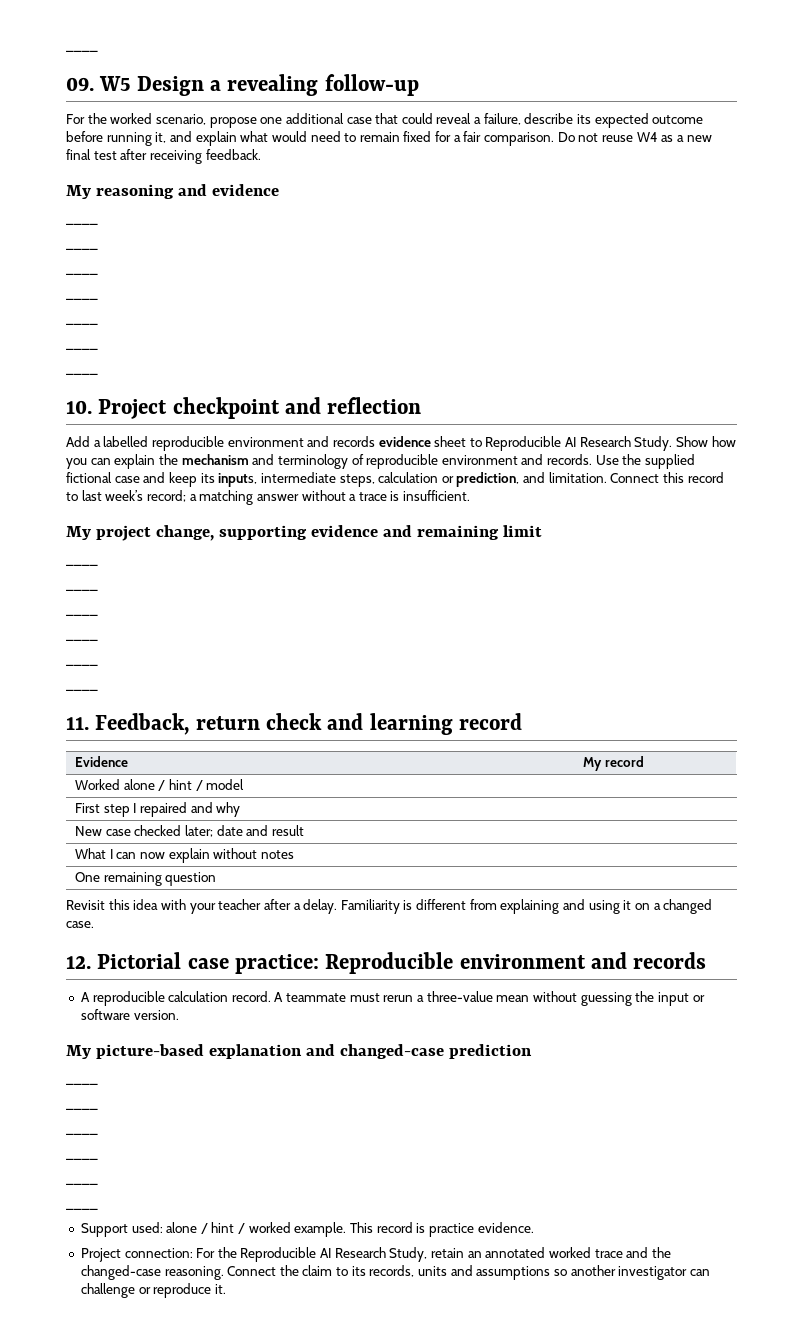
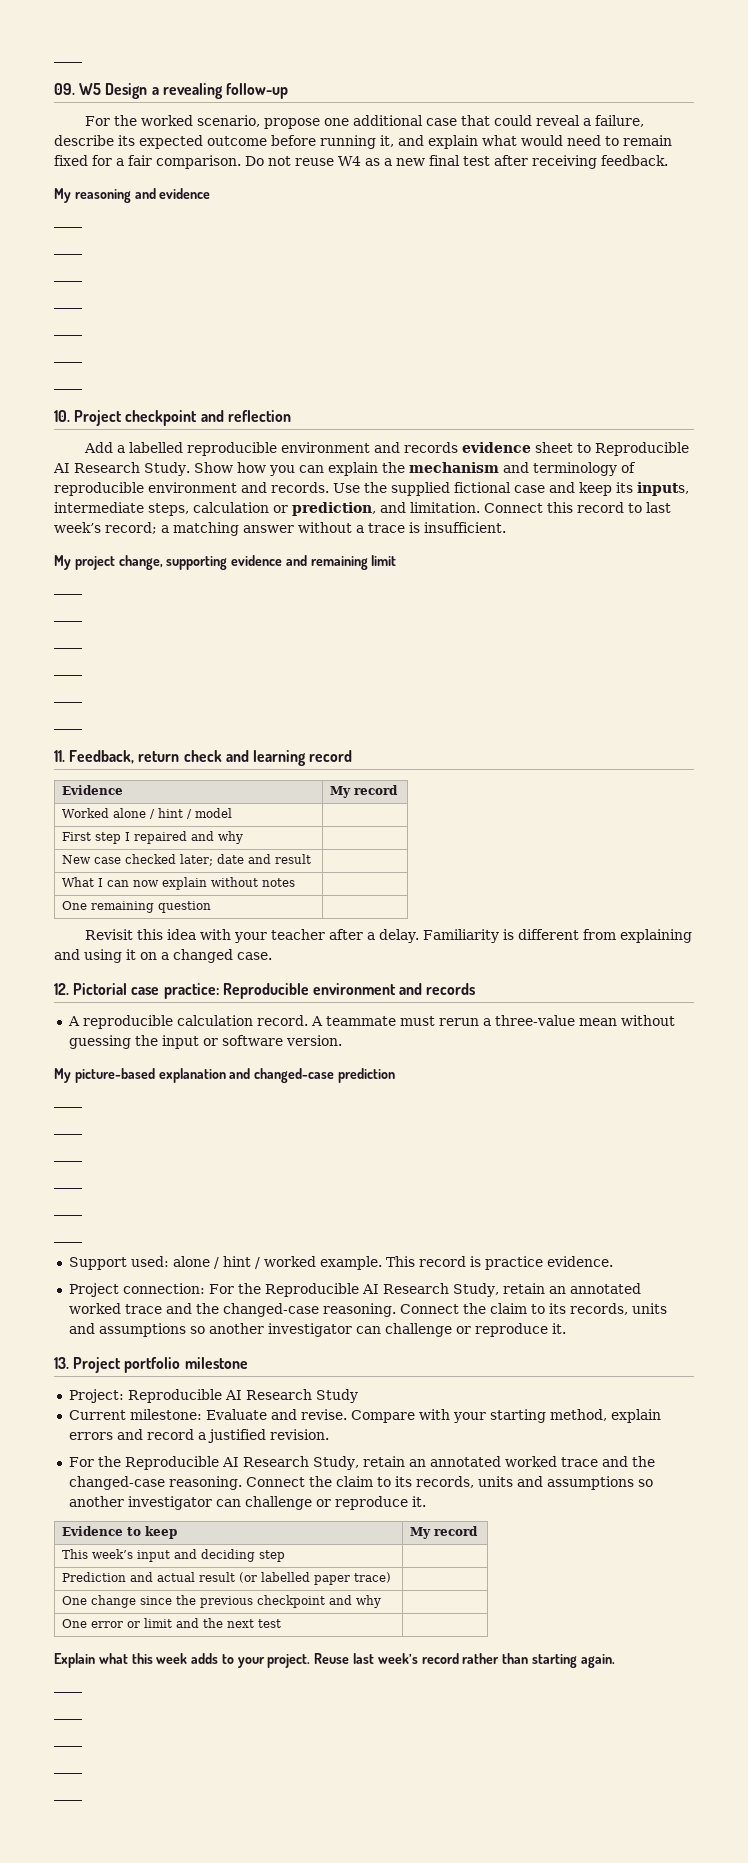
+ 13. Project portfolio milestone
+ Project: Reproducible AI Research Study
+ Current milestone: Evaluate and revise. Compare with your starting method, explain errors and record a justified revision.
+ For the Reproducible AI Research Study, retain an annotated worked trace and the changed-case reasoning. Connect the claim to its records, units and assumptions so another investigator can challenge or reproduce it.
+ Evidence to keep | My record
+ This week’s input and deciding step |
+ Prediction and actual result (or labelled paper trace) |
+ One change since the previous checkpoint and why |
+ One error or limit and the next test |
+ Explain what this week adds to your project. Reuse last week’s record rather than starting again.
+ ____
+ ____
+ ____
+ ____
+ ____

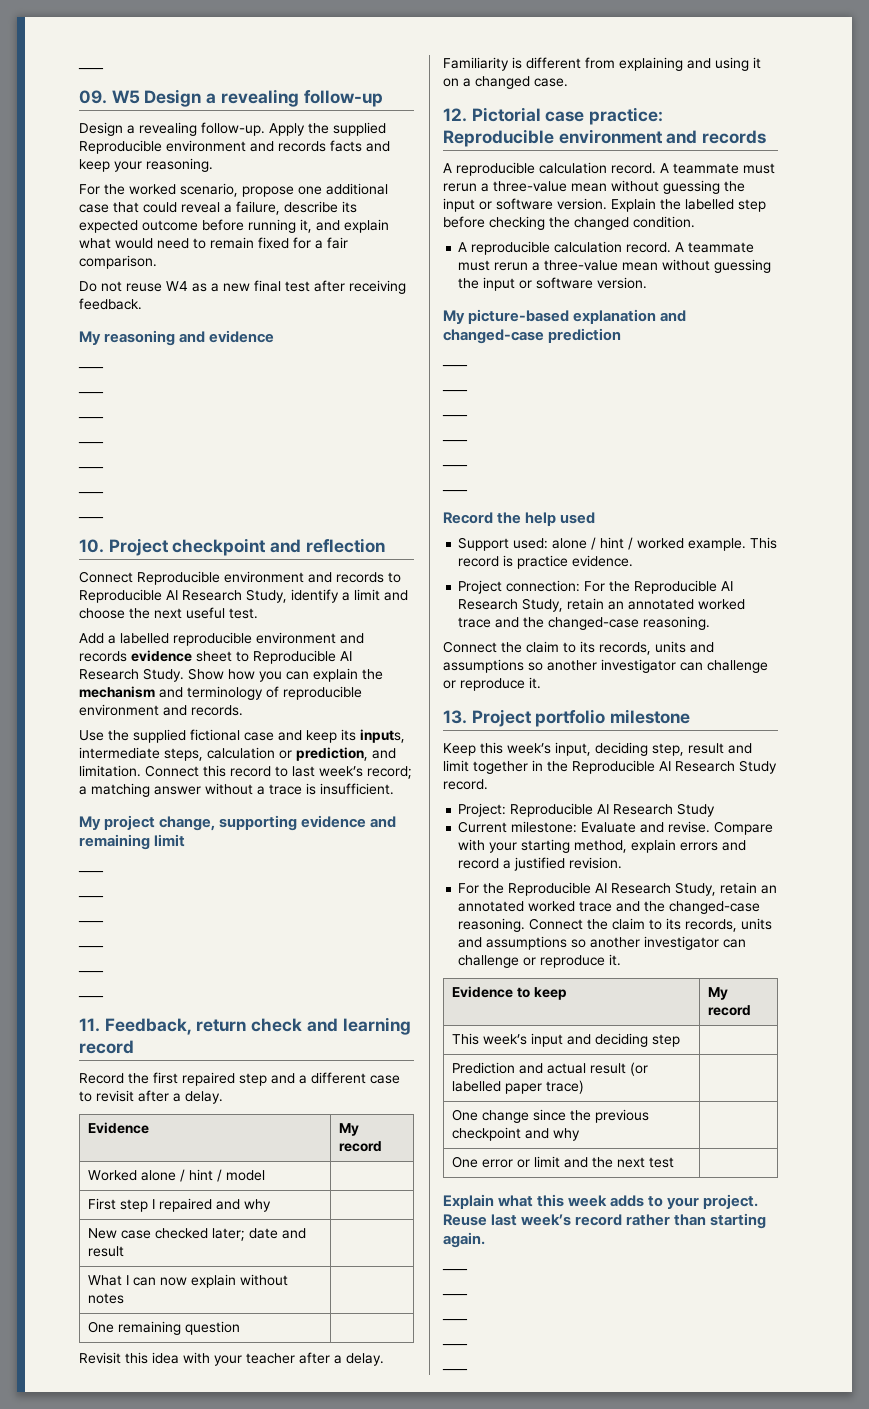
+ Design a revealing follow-up. Apply the supplied Reproducible environment and records facts and keep your reasoning.
- For the worked scenario, propose one additional case that could reveal a failure, describe its expected outcome before running it, and explain what would need to remain fixed for a fair comparison. Do not reuse W4 as a new final test after receiving feedback.
+ For the worked scenario, propose one additional case that could reveal a failure, describe its expected outcome before running it, and explain what would need to remain fixed for a fair comparison.
+ Do not reuse W4 as a new final test after receiving feedback.
+ Connect Reproducible environment and records to Reproducible AI Research Study, identify a limit and choose the next useful test.
- Show how you can explain the mechanism and terminology of reproducible environment and records. Use the supplied fictional case and keep its inputs, intermediate steps, calculation or prediction, and limitation.
+ Show how you can explain the mechanism and terminology of reproducible environment and records.
+ Use the supplied fictional case and keep its inputs, intermediate steps, calculation or prediction, and limitation.
+ Record the first repaired step and a different case to revisit after a delay.
+ A reproducible calculation record. A teammate must rerun a three-value mean without guessing the input or software version. Explain the labelled step before checking the changed condition.
+ Record the help used
- Project connection: For the Reproducible AI Research Study, retain an annotated worked trace and the changed-case reasoning. Connect the claim to its records, units and assumptions so another investigator can challenge or reproduce it.
+ Project connection: For the Reproducible AI Research Study, retain an annotated worked trace and the changed-case reasoning.
+ Connect the claim to its records, units and assumptions so another investigator can challenge or reproduce it.
+ Keep this week’s input, deciding step, result and limit together in the Reproducible AI Research Study record.

